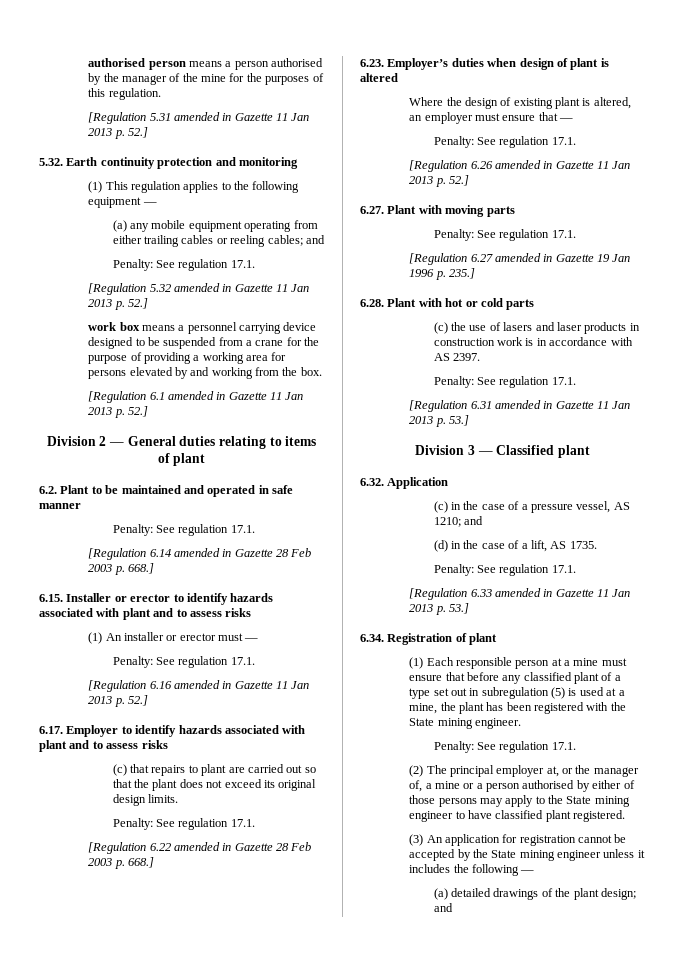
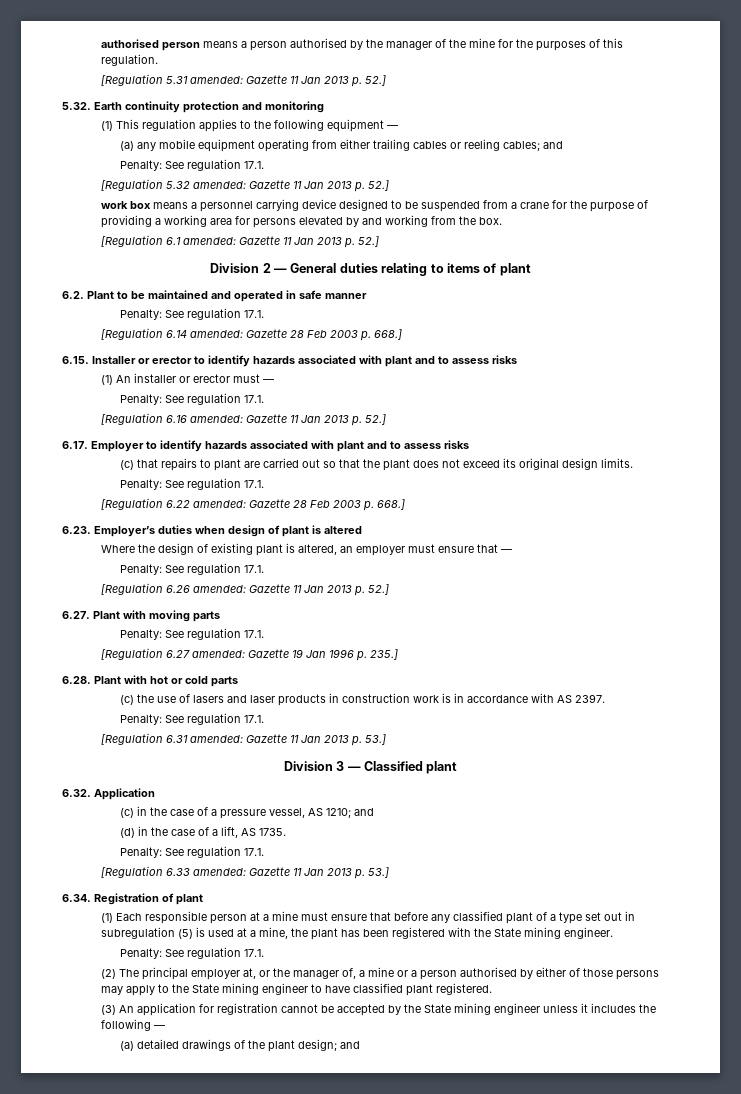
- [Regulation 5.31 amended in Gazette 11 Jan 2013 p. 52.]
+ [Regulation 5.31 amended: Gazette 11 Jan 2013 p. 52.]
- [Regulation 5.32 amended in Gazette 11 Jan 2013 p. 52.]
+ [Regulation 5.32 amended: Gazette 11 Jan 2013 p. 52.]
- [Regulation 6.1 amended in Gazette 11 Jan 2013 p. 52.]
+ [Regulation 6.1 amended: Gazette 11 Jan 2013 p. 52.]
- [Regulation 6.14 amended in Gazette 28 Feb 2003 p. 668.]
+ [Regulation 6.14 amended: Gazette 28 Feb 2003 p. 668.]
- [Regulation 6.16 amended in Gazette 11 Jan 2013 p. 52.]
+ [Regulation 6.16 amended: Gazette 11 Jan 2013 p. 52.]
- [Regulation 6.22 amended in Gazette 28 Feb 2003 p. 668.]
+ [Regulation 6.22 amended: Gazette 28 Feb 2003 p. 668.]
- [Regulation 6.26 amended in Gazette 11 Jan 2013 p. 52.]
+ [Regulation 6.26 amended: Gazette 11 Jan 2013 p. 52.]
- [Regulation 6.27 amended in Gazette 19 Jan 1996 p. 235.]
+ [Regulation 6.27 amended: Gazette 19 Jan 1996 p. 235.]
- [Regulation 6.31 amended in Gazette 11 Jan 2013 p. 53.]
+ [Regulation 6.31 amended: Gazette 11 Jan 2013 p. 53.]
- [Regulation 6.33 amended in Gazette 11 Jan 2013 p. 53.]
+ [Regulation 6.33 amended: Gazette 11 Jan 2013 p. 53.]

